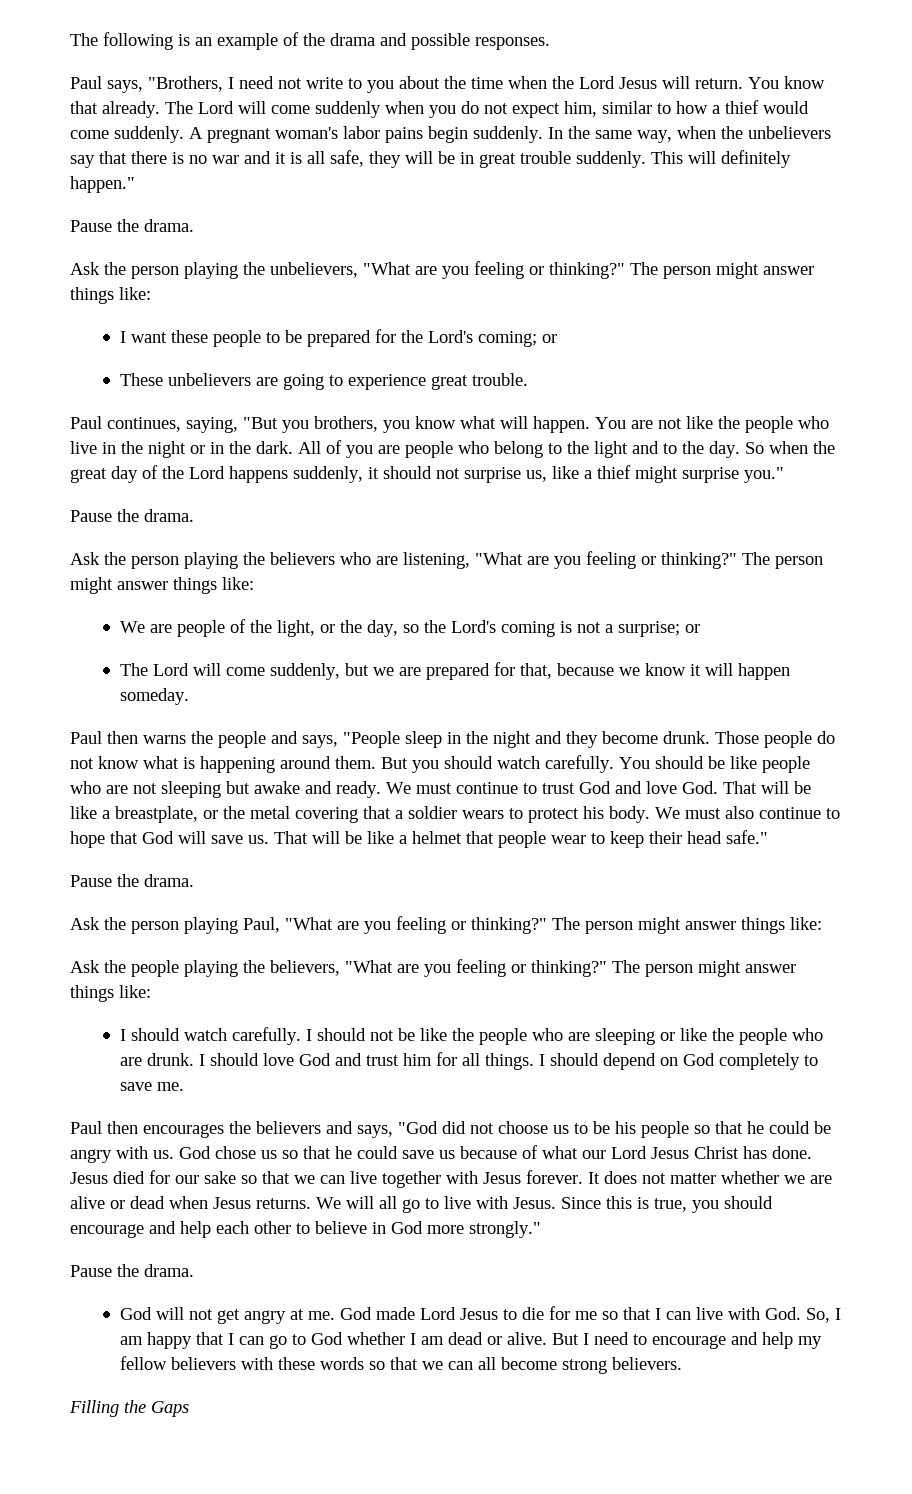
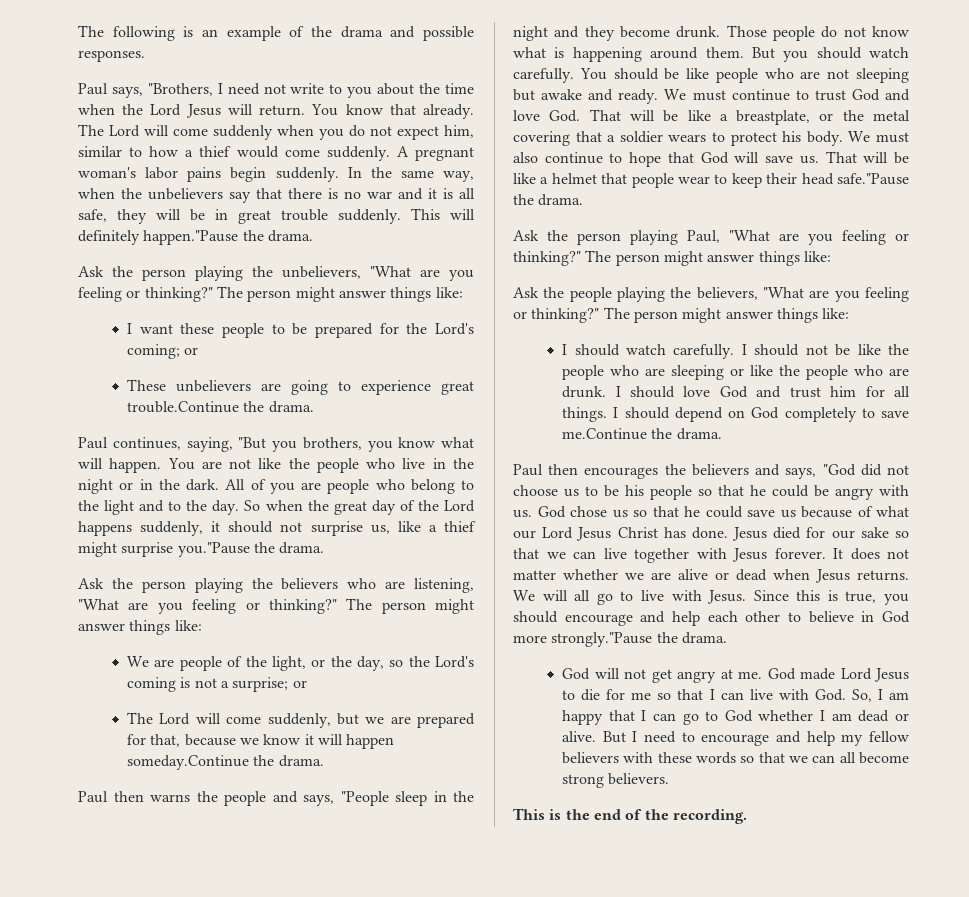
- This will definitely happen."
- Pause the drama.
+ This will definitely happen."Pause the drama.
- These unbelievers are going to experience great trouble.
+ These unbelievers are going to experience great trouble.Continue the drama.
- So when the great day of the Lord happens suddenly, it should not surprise us, like a thief might surprise you."
- Pause the drama.
+ So when the great day of the Lord happens suddenly, it should not surprise us, like a thief might surprise you."Pause the drama.
- The Lord will come suddenly, but we are prepared for that, because we know it will happen someday.
+ The Lord will come suddenly, but we are prepared for that, because we know it will happen someday.Continue the drama.
- That will be like a helmet that people wear to keep their head safe."
- Pause the drama.
+ That will be like a helmet that people wear to keep their head safe."Pause the drama.
- I should depend on God completely to save me.
+ I should depend on God completely to save me.Continue the drama.
- Since this is true, you should encourage and help each other to believe in God more strongly."
- Pause the drama.
+ Since this is true, you should encourage and help each other to believe in God more strongly."Pause the drama.
- Filling the Gaps
+ This is the end of the recording.

